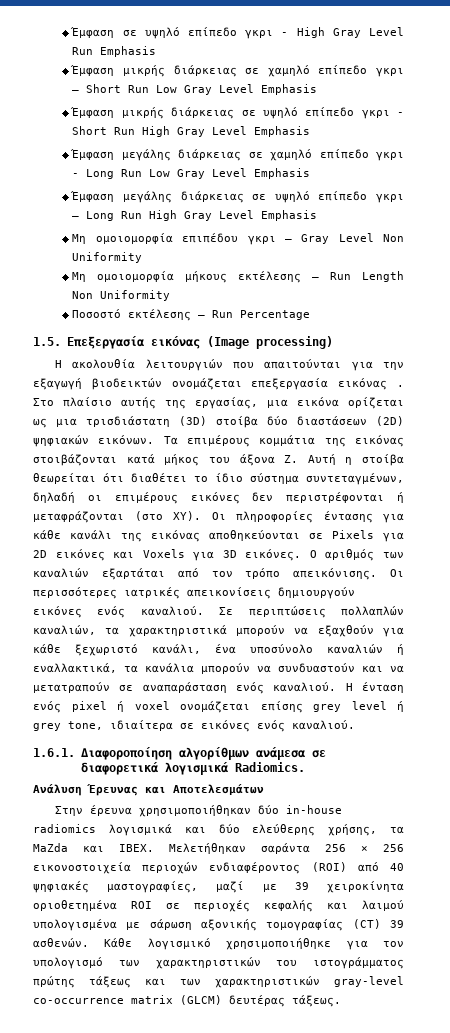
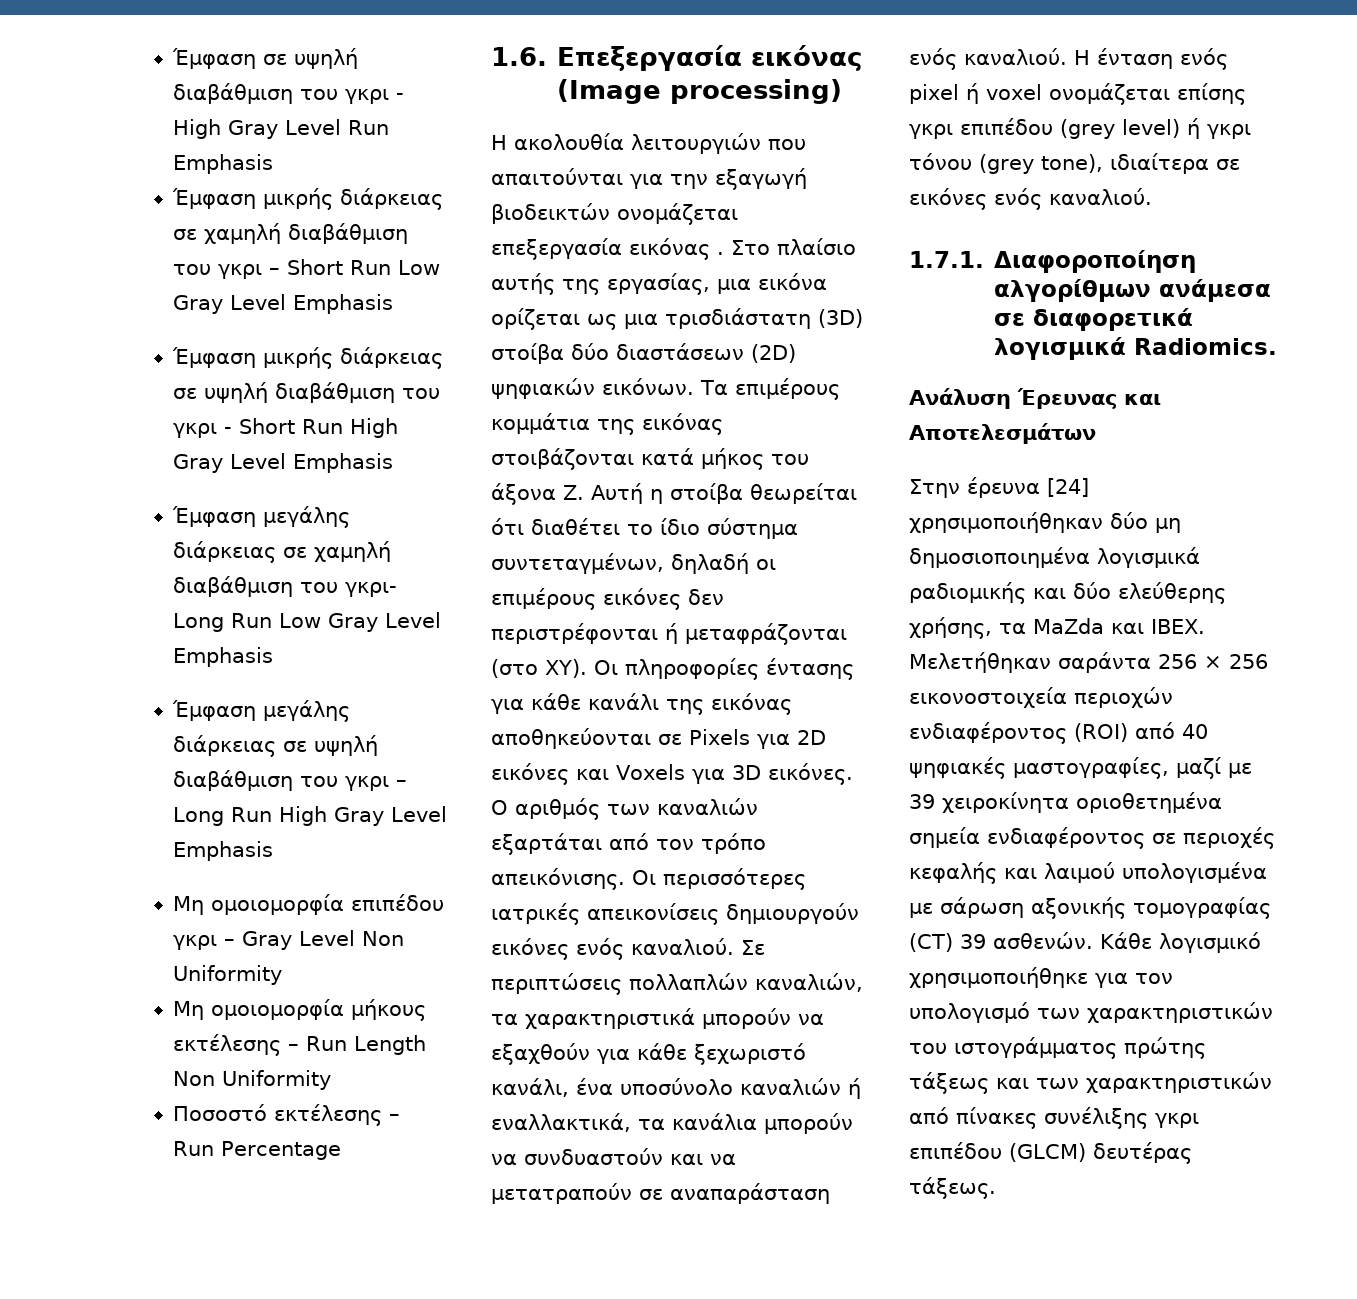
- Έμφαση σε υψηλό επίπεδο γκρι - High Gray Level Run Emphasis
+ Έμφαση σε υψηλή διαβάθμιση του γκρι - High Gray Level Run Emphasis
- Έμφαση μικρής διάρκειας σε χαμηλό επίπεδο γκρι – Short Run Low Gray Level Emphasis
+ Έμφαση μικρής διάρκειας σε χαμηλή διαβάθμιση του γκρι – Short Run Low Gray Level Emphasis
- Έμφαση μικρής διάρκειας σε υψηλό επίπεδο γκρι - Short Run High Gray Level Emphasis
+ Έμφαση μικρής διάρκειας σε υψηλή διαβάθμιση του γκρι - Short Run High Gray Level Emphasis
- Έμφαση μεγάλης διάρκειας σε χαμηλό επίπεδο γκρι - Long Run Low Gray Level Emphasis
+ Έμφαση μεγάλης διάρκειας σε χαμηλή διαβάθμιση του γκρι- Long Run Low Gray Level Emphasis
- Έμφαση μεγάλης διάρκειας σε υψηλό επίπεδο γκρι – Long Run High Gray Level Emphasis
+ Έμφαση μεγάλης διάρκειας σε υψηλή διαβάθμιση του γκρι – Long Run High Gray Level Emphasis
- 1.5. Επεξεργασία εικόνας (Image processing)
+ 1.6. Επεξεργασία εικόνας (Image processing)
- Η ένταση ενός pixel ή voxel ονομάζεται επίσης grey level ή grey tone, ιδιαίτερα σε εικόνες ενός καναλιού.
+ Η ένταση ενός pixel ή voxel ονομάζεται επίσης γκρι επιπέδου (grey level) ή γκρι τόνου (grey tone), ιδιαίτερα σε εικόνες ενός καναλιού.
- 1.6.1. Διαφοροποίηση αλγορίθμων ανάμεσα σε διαφορετικά λογισμικά Radiomics.
+ 1.7.1. Διαφοροποίηση αλγορίθμων ανάμεσα σε διαφορετικά λογισμικά Radiomics.
- Στην έρευνα χρησιμοποιήθηκαν δύο in-house radiomics λογισμικά και δύο ελεύθερης χρήσης, τα MaZda και IBEX.
+ Στην έρευνα [24] χρησιμοποιήθηκαν δύο μη δημοσιοποιημένα λογισμικά ραδιομικής και δύο ελεύθερης χρήσης, τα MaZda και IBEX.
- Μελετήθηκαν σαράντα 256 × 256 εικονοστοιχεία περιοχών ενδιαφέροντος (ROI) από 40 ψηφιακές μαστογραφίες, μαζί με 39 χειροκίνητα οριοθετημένα ROI σε περιοχές κεφαλής και λαιμού υπολογισμένα με σάρωση αξονικής τομογραφίας (CT) 39 ασθενών.
+ Μελετήθηκαν σαράντα 256 × 256 εικονοστοιχεία περιοχών ενδιαφέροντος (ROI) από 40 ψηφιακές μαστογραφίες, μαζί με 39 χειροκίνητα οριοθετημένα σημεία ενδιαφέροντος σε περιοχές κεφαλής και λαιμού υπολογισμένα με σάρωση αξονικής τομογραφίας (CT) 39 ασθενών.
- Κάθε λογισμικό χρησιμοποιήθηκε για τον υπολογισμό των χαρακτηριστικών του ιστογράμματος πρώτης τάξεως και των χαρακτηριστικών gray-level co-occurrence matrix (GLCM) δευτέρας τάξεως.
+ Κάθε λογισμικό χρησιμοποιήθηκε για τον υπολογισμό των χαρακτηριστικών του ιστογράμματος πρώτης τάξεως και των χαρακτηριστικών από πίνακες συνέλιξης γκρι επιπέδου (GLCM) δευτέρας τάξεως.

